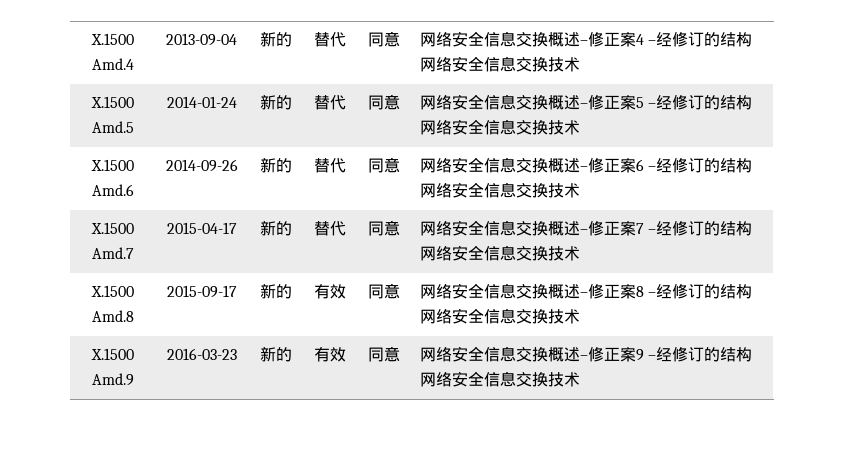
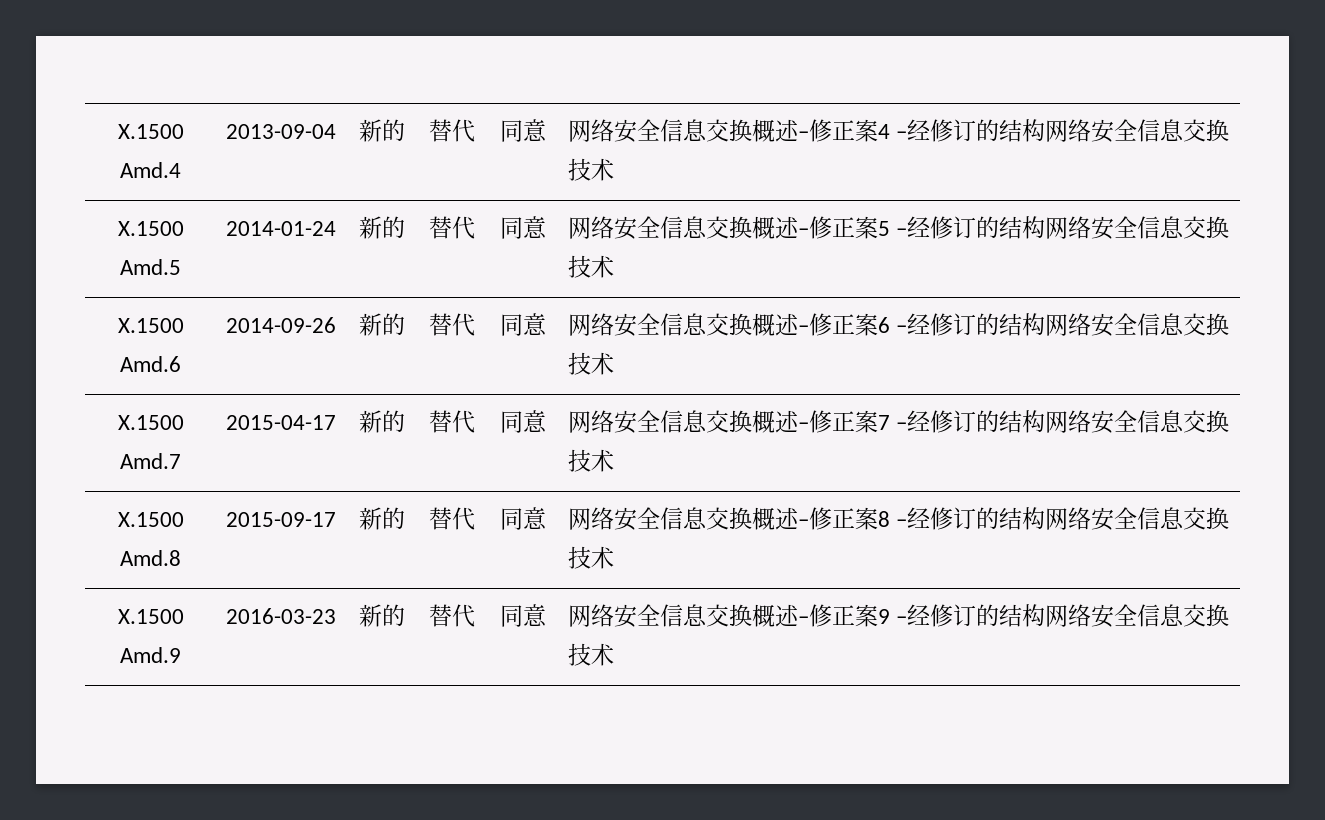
- X.1500 Amd.8 | 2015-09-17 | 新的 | 有效 | 同意 | 网络安全信息交换概述–修正案8 –经修订的结构网络安全信息交换技术
+ X.1500 Amd.8 | 2015-09-17 | 新的 | 替代 | 同意 | 网络安全信息交换概述–修正案8 –经修订的结构网络安全信息交换技术
- X.1500 Amd.9 | 2016-03-23 | 新的 | 有效 | 同意 | 网络安全信息交换概述–修正案9 –经修订的结构网络安全信息交换技术
+ X.1500 Amd.9 | 2016-03-23 | 新的 | 替代 | 同意 | 网络安全信息交换概述–修正案9 –经修订的结构网络安全信息交换技术

